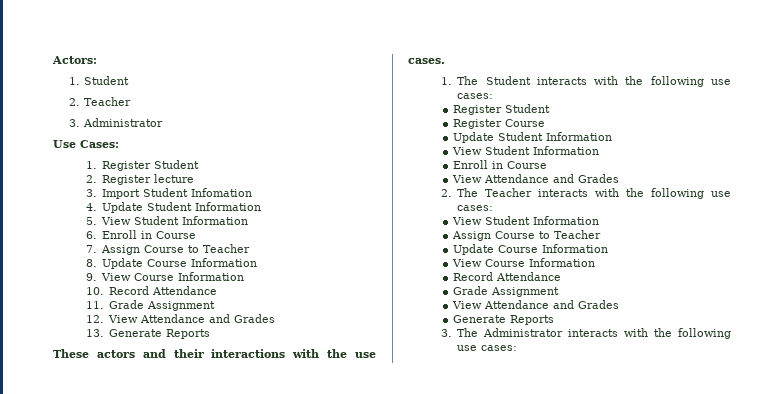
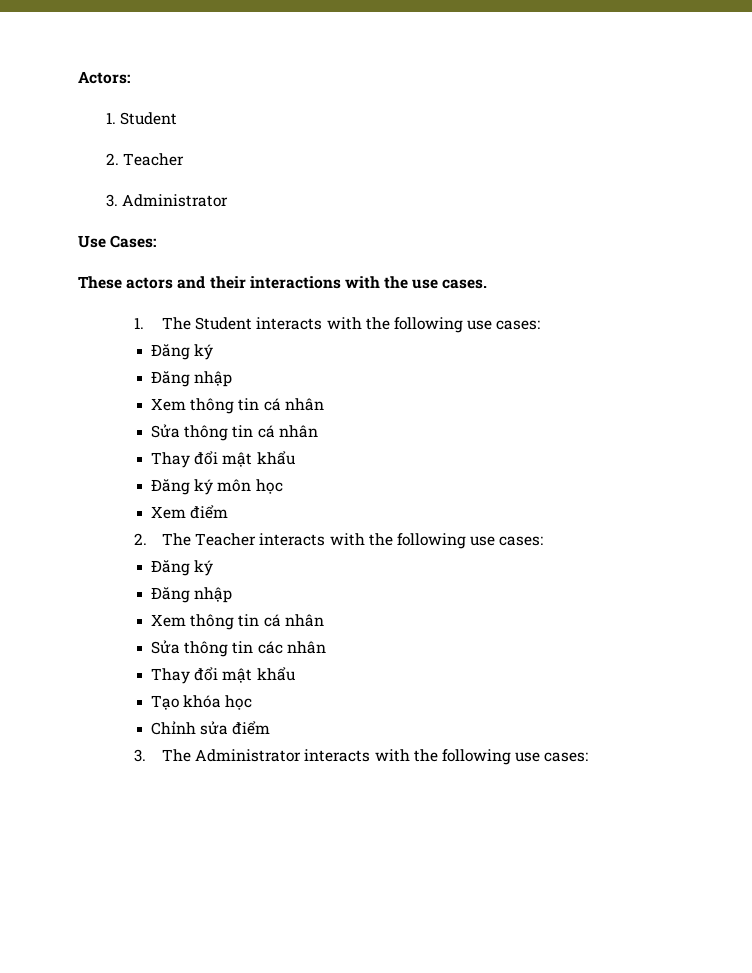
- 1. Register Student
- 2. Register lecture
- 3. Import Student Infomation
- 4. Update Student Information
- 5. View Student Information
- 6. Enroll in Course
- 7. Assign Course to Teacher
- 8. Update Course Information
- 9. View Course Information
- 10. Record Attendance
- 11. Grade Assignment
- 12. View Attendance and Grades
- 13. Generate Reports
  1. The Student interacts with the following use cases:
- Register Student
- Register Course
- Update Student Information
- View Student Information
- Enroll in Course
- View Attendance and Grades
+ Đăng ký
+ Đăng nhập
+ Xem thông tin cá nhân
+ Sửa thông tin cá nhân
+ Thay đổi mật khẩu
+ Đăng ký môn học
+ Xem điểm
  2. The Teacher interacts with the following use cases:
- View Student Information
- Assign Course to Teacher
- Update Course Information
- View Course Information
- Record Attendance
- Grade Assignment
- View Attendance and Grades
- Generate Reports
+ Đăng ký
+ Đăng nhập
+ Xem thông tin cá nhân
+ Sửa thông tin các nhân
+ Thay đổi mật khẩu
+ Tạo khóa học
+ Chỉnh sửa điểm

